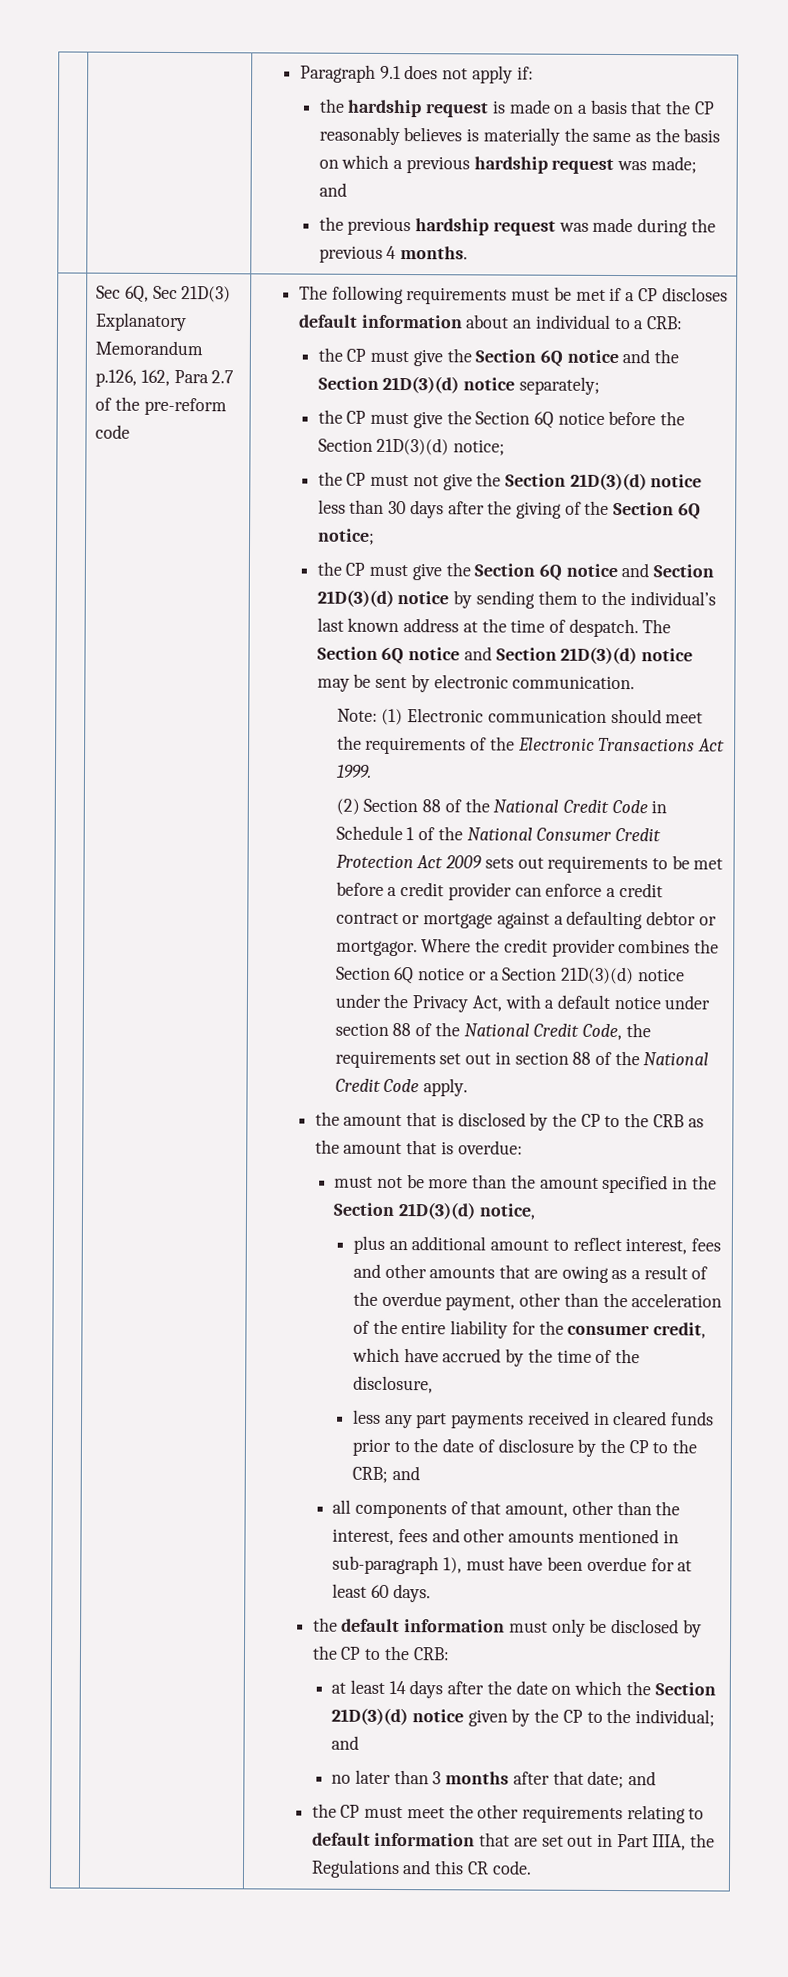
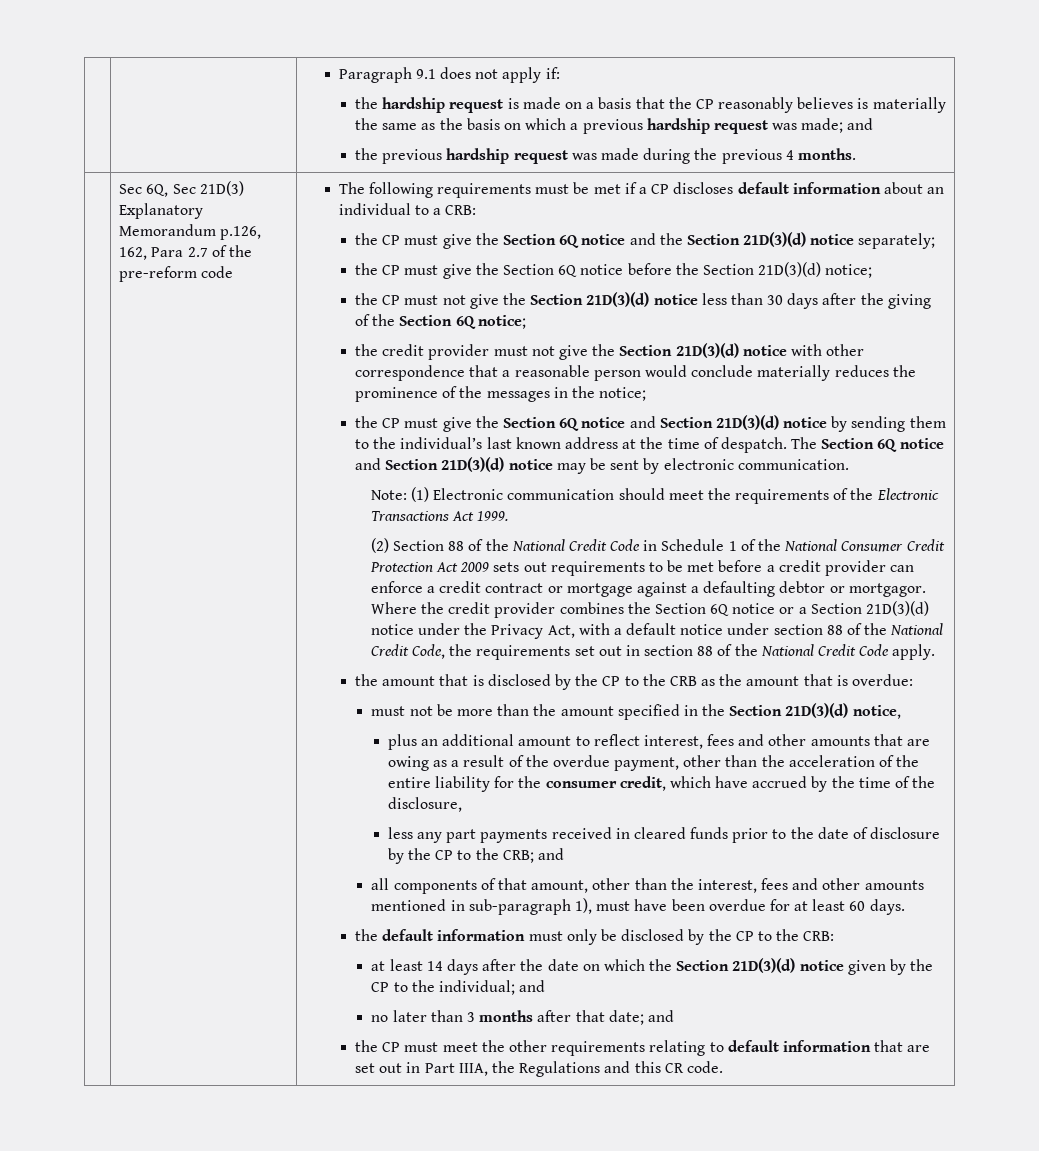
+ the credit provider must not give the Section 21D(3)(d) notice with other correspondence that a reasonable person would conclude materially reduces the prominence of the messages in the notice;

